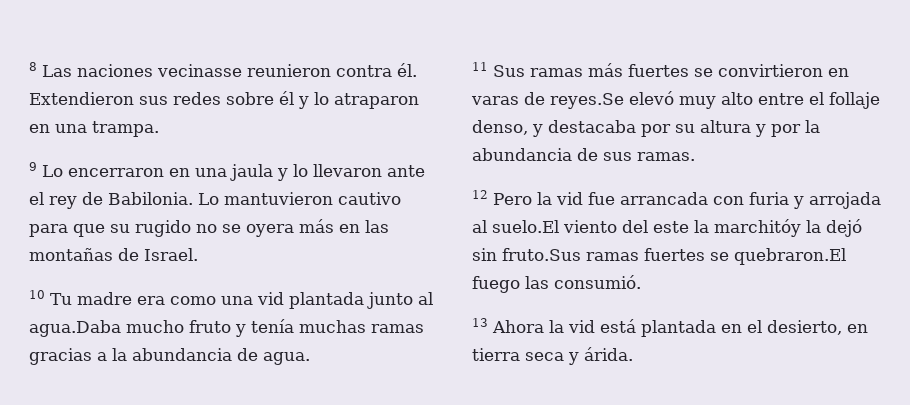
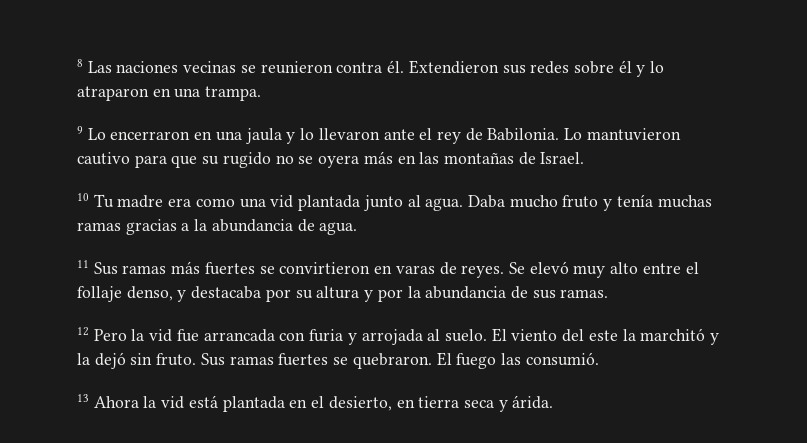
- 8 Las naciones vecinasse reunieron contra él.
+ 8 Las naciones vecinas se reunieron contra él.
- 10 Tu madre era como una vid plantada junto al agua.Daba mucho fruto y tenía muchas ramas gracias a la abundancia de agua.
+ 10 Tu madre era como una vid plantada junto al agua. Daba mucho fruto y tenía muchas ramas gracias a la abundancia de agua.
- 11 Sus ramas más fuertes se convirtieron en varas de reyes.Se elevó muy alto entre el follaje denso, y destacaba por su altura y por la abundancia de sus ramas.
+ 11 Sus ramas más fuertes se convirtieron en varas de reyes. Se elevó muy alto entre el follaje denso, y destacaba por su altura y por la abundancia de sus ramas.
- 12 Pero la vid fue arrancada con furia y arrojada al suelo.El viento del este la marchitóy la dejó sin fruto.Sus ramas fuertes se quebraron.El fuego las consumió.
+ 12 Pero la vid fue arrancada con furia y arrojada al suelo. El viento del este la marchitó y la dejó sin fruto. Sus ramas fuertes se quebraron. El fuego las consumió.

